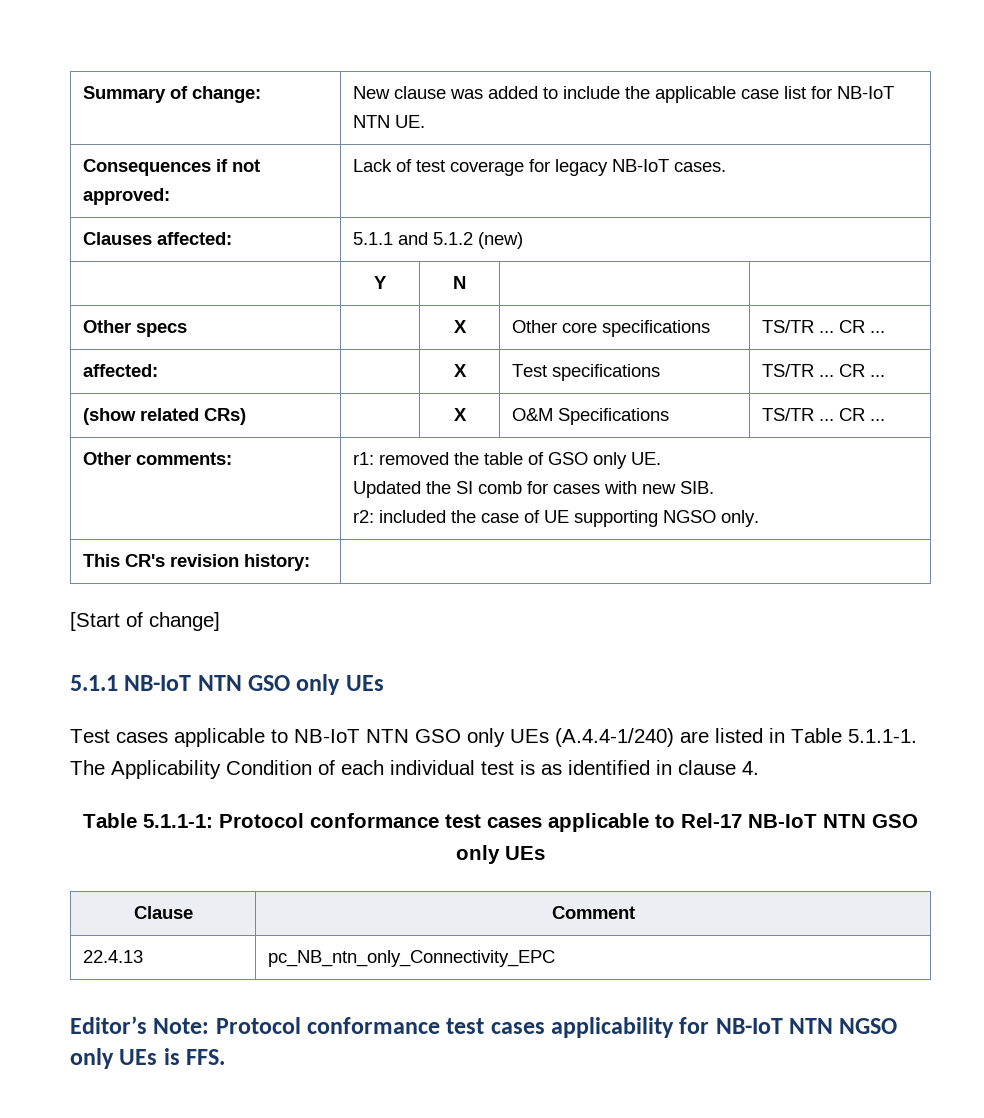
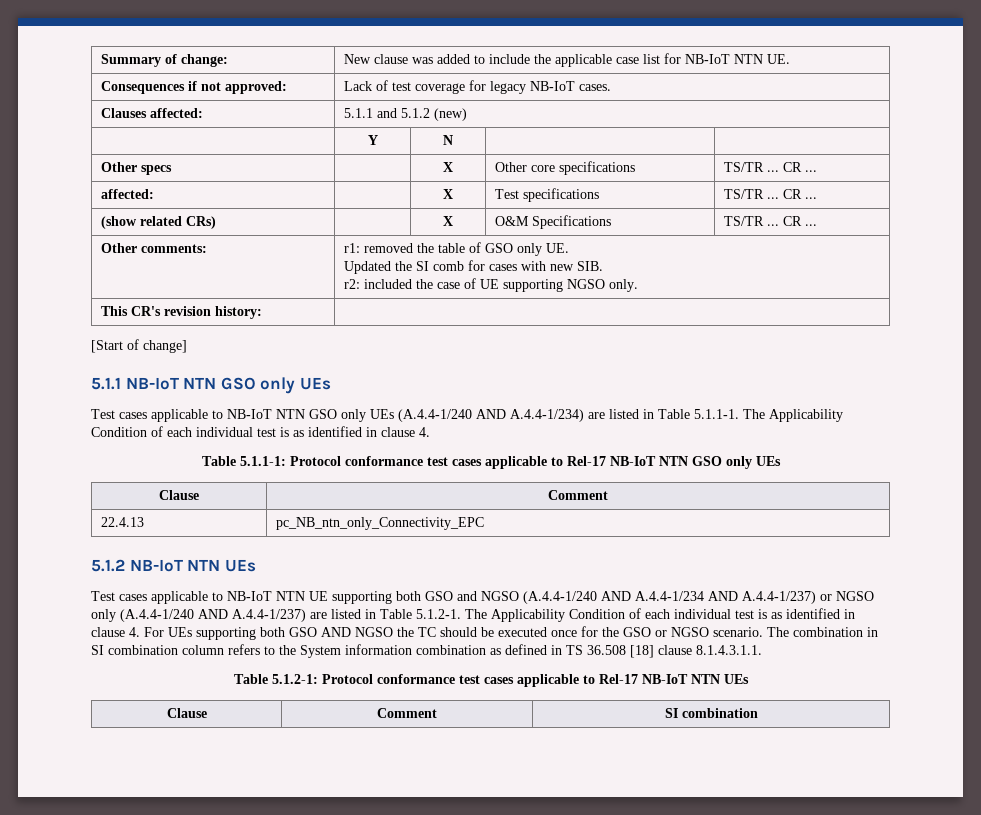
- Test cases applicable to NB-IoT NTN GSO only UEs (A.4.4-1/240) are listed in Table 5.1.1-1. The Applicability Condition of each individual test is as identified in clause 4.
+ Test cases applicable to NB-IoT NTN GSO only UEs (A.4.4-1/240 AND A.4.4-1/234) are listed in Table 5.1.1-1. The Applicability Condition of each individual test is as identified in clause 4.
- Editor’s Note: Protocol conformance test cases applicability for NB-IoT NTN NGSO only UEs is FFS.
+ 5.1.2 NB-IoT NTN UEs
+ Test cases applicable to NB-IoT NTN UE supporting both GSO and NGSO (A.4.4-1/240 AND A.4.4-1/234 AND A.4.4-1/237) or NGSO only (A.4.4-1/240 AND A.4.4-1/237) are listed in Table 5.1.2-1. The Applicability Condition of each individual test is as identified in clause 4. For UEs supporting both GSO AND NGSO the TC should be executed once for the GSO or NGSO scenario. The combination in SI combination column refers to the System information combination as defined in TS 36.508 [18] clause 8.1.4.3.1.1.
+ Table 5.1.2-1: Protocol conformance test cases applicable to Rel-17 NB-IoT NTN UEs
+ Clause | Comment | SI combination

